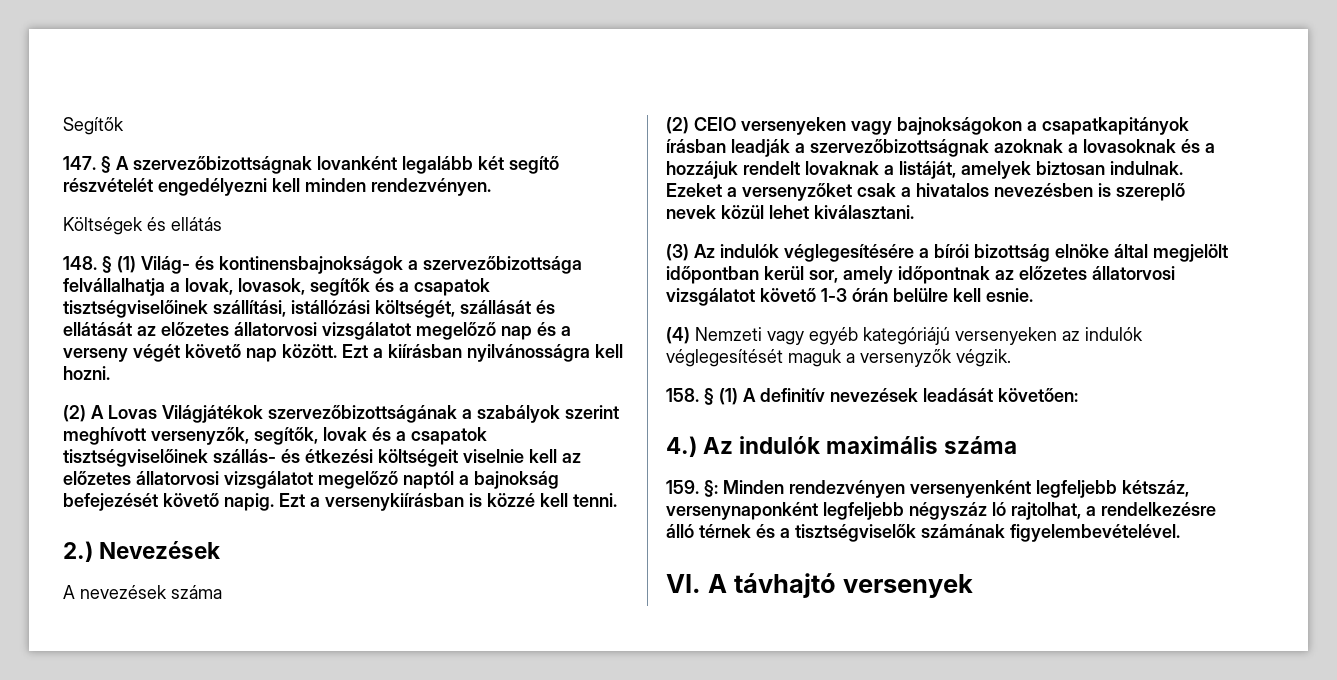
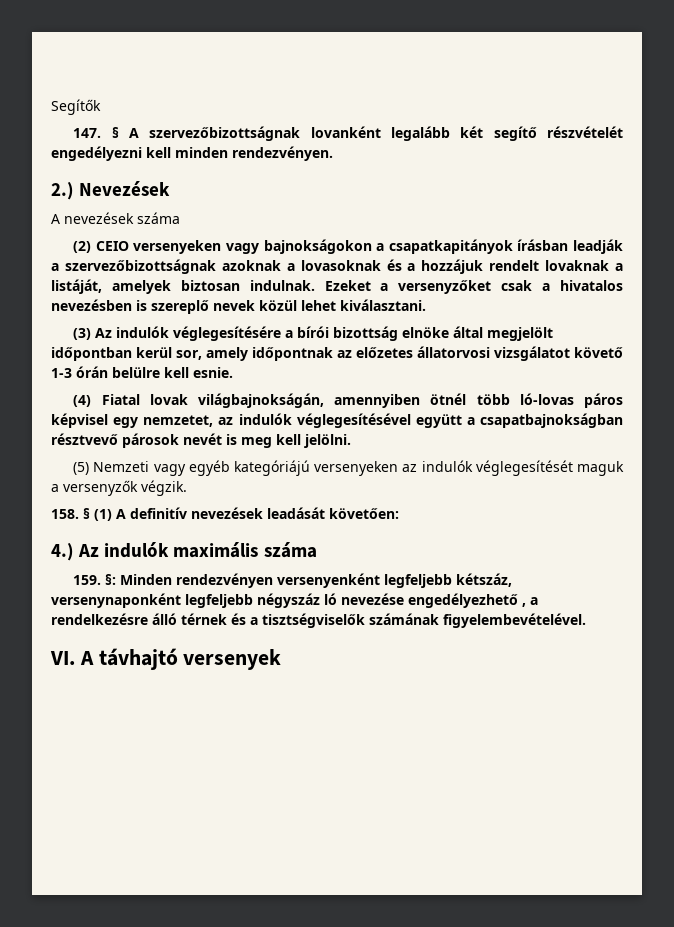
- Költségek és ellátás
- 148. § (1) Világ- és kontinensbajnokságok a szervezőbizottsága felvállalhatja a lovak, lovasok, segítők és a csapatok tisztségviselőinek szállítási, istállózási költségét, szállását és ellátását az előzetes állatorvosi vizsgálatot megelőző nap és a verseny végét követő nap között. Ezt a kiírásban nyilvánosságra kell hozni.
- (2) A Lovas Világjátékok szervezőbizottságának a szabályok szerint meghívott versenyzők, segítők, lovak és a csapatok tisztségviselőinek szállás- és étkezési költségeit viselnie kell az előzetes állatorvosi vizsgálatot megelőző naptól a bajnokság befejezését követő napig. Ezt a versenykiírásban is közzé kell tenni.
- (4) Nemzeti vagy egyéb kategóriájú versenyeken az indulók véglegesítését maguk a versenyzők végzik.
+ (4) Fiatal lovak világbajnokságán, amennyiben ötnél több ló-lovas páros képvisel egy nemzetet, az indulók véglegesítésével együtt a csapatbajnokságban résztvevő párosok nevét is meg kell jelölni.
+ (5) Nemzeti vagy egyéb kategóriájú versenyeken az indulók véglegesítését maguk a versenyzők végzik.
- 159. §: Minden rendezvényen versenyenként legfeljebb kétszáz, versenynaponként legfeljebb négyszáz ló rajtolhat, a rendelkezésre álló térnek és a tisztségviselők számának figyelembevételével.
+ 159. §: Minden rendezvényen versenyenként legfeljebb kétszáz, versenynaponként legfeljebb négyszáz ló nevezése engedélyezhető , a rendelkezésre álló térnek és a tisztségviselők számának figyelembevételével.

